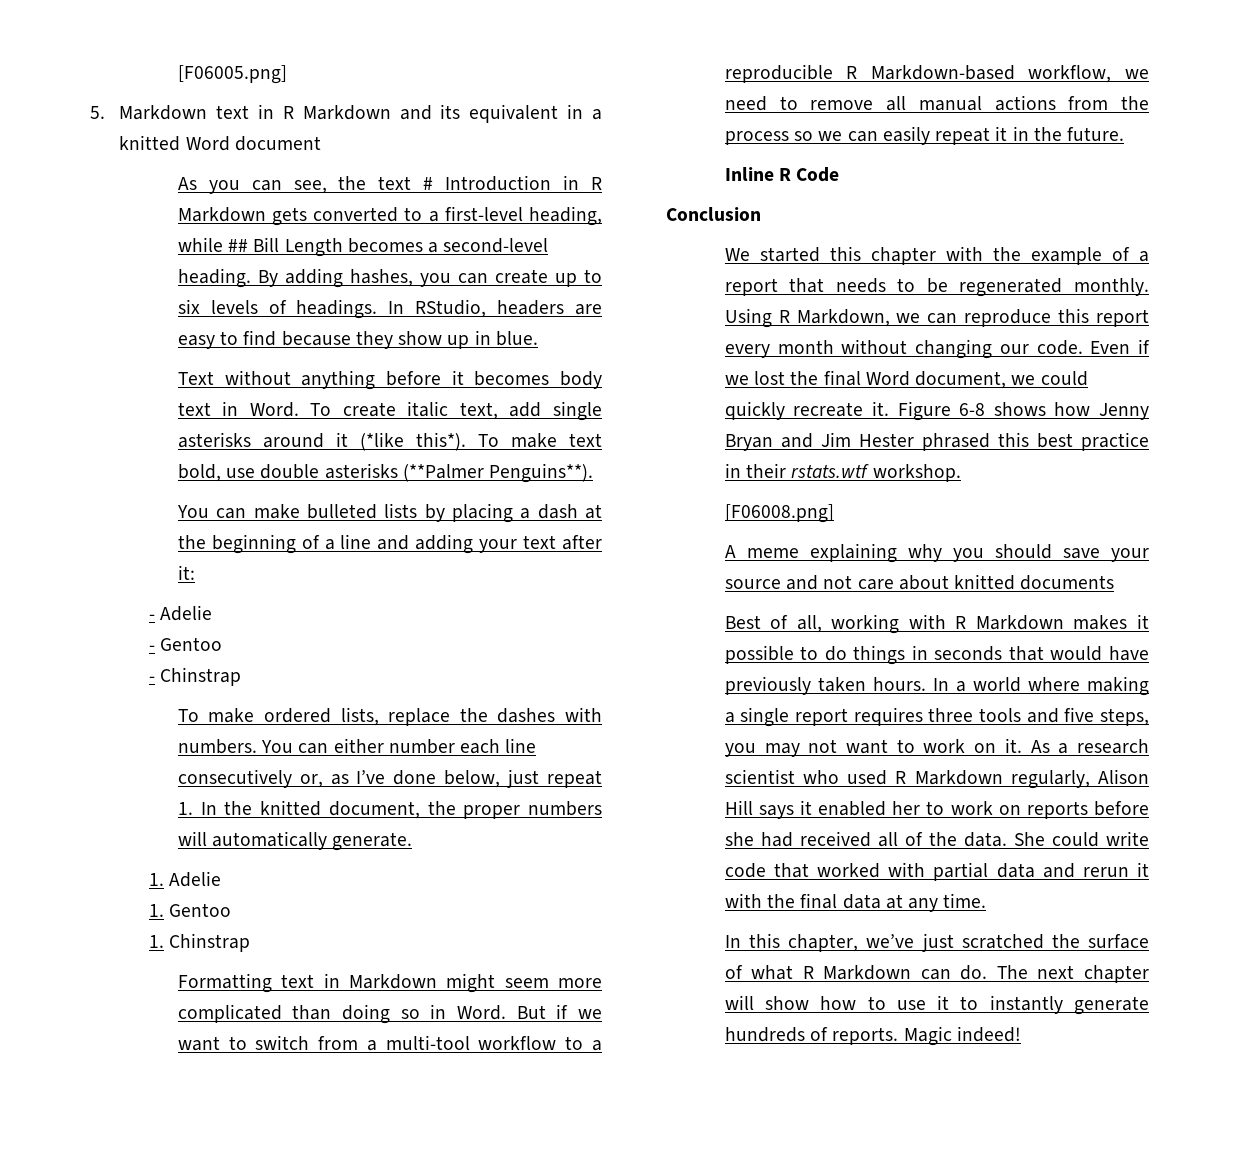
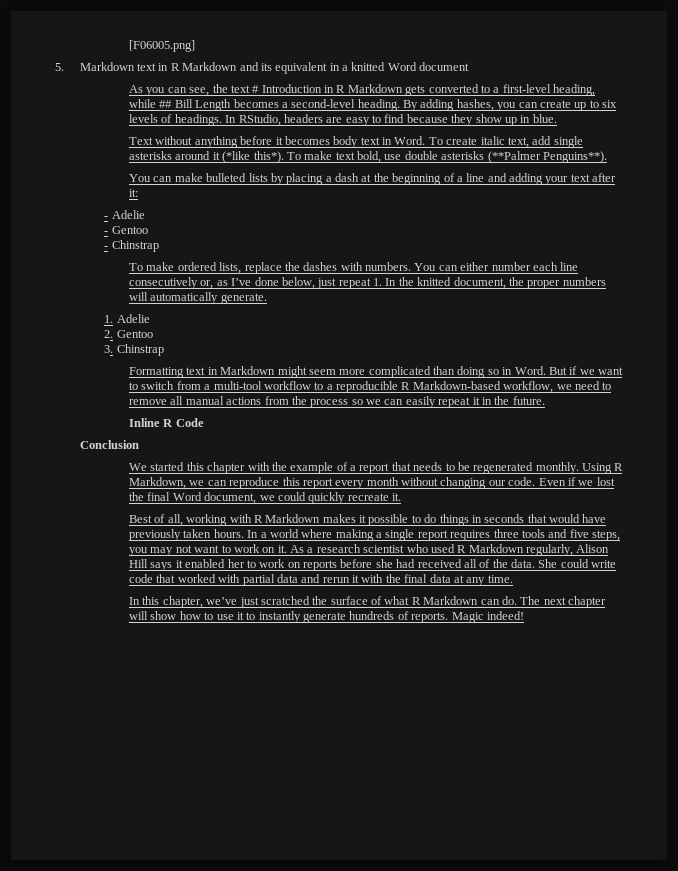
- 1. Gentoo
- 1. Chinstrap
+ 2. Gentoo
+ 3. Chinstrap
- Figure 6-8 shows how Jenny Bryan and Jim Hester phrased this best practice in their rstats.wtf workshop.
- [F06008.png]
- A meme explaining why you should save your source and not care about knitted documents

